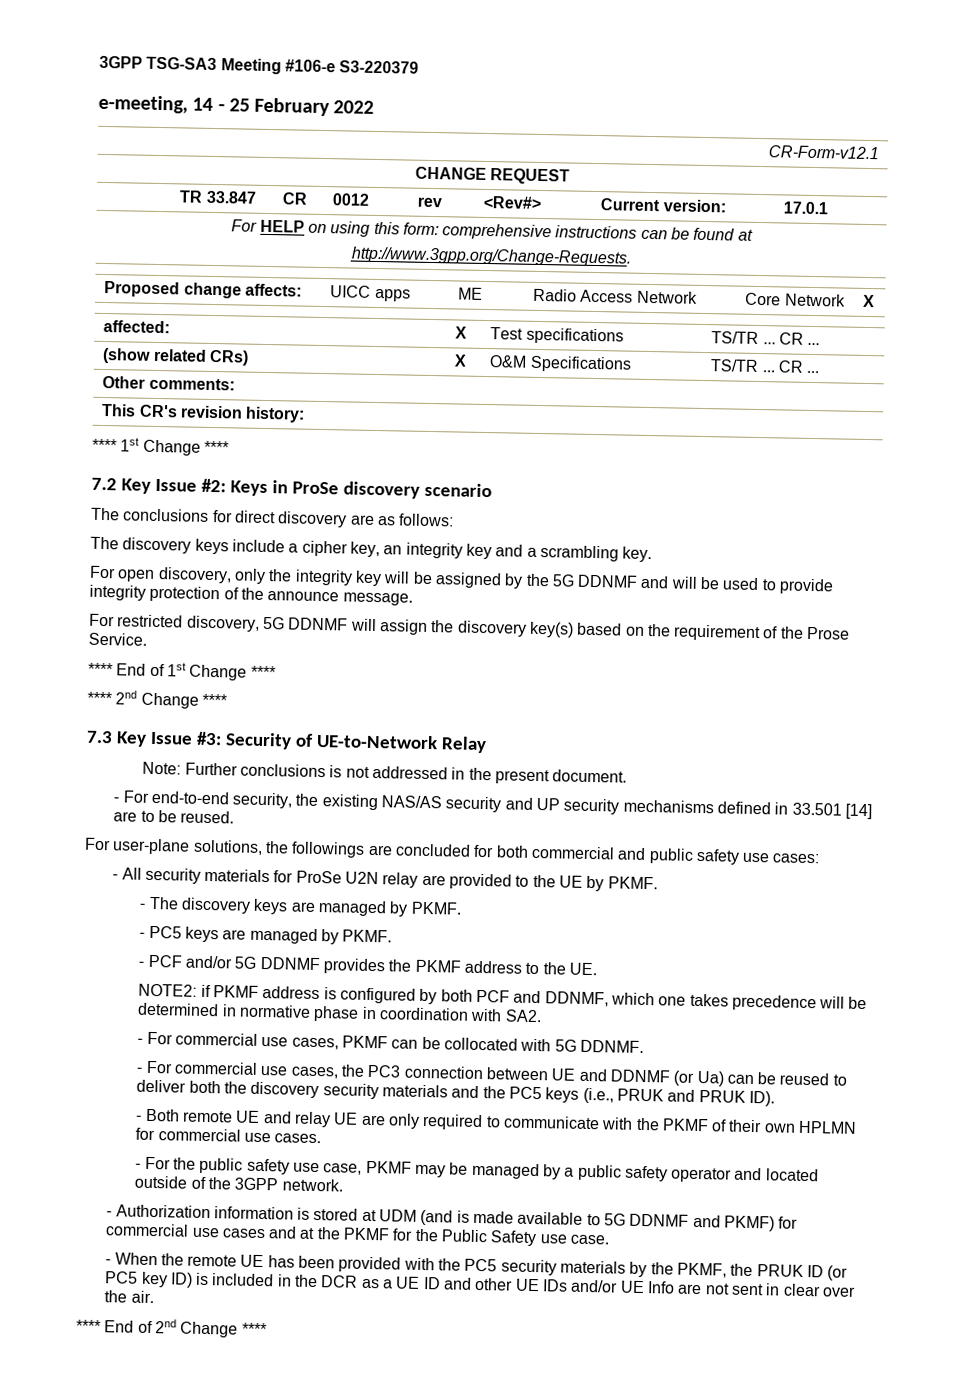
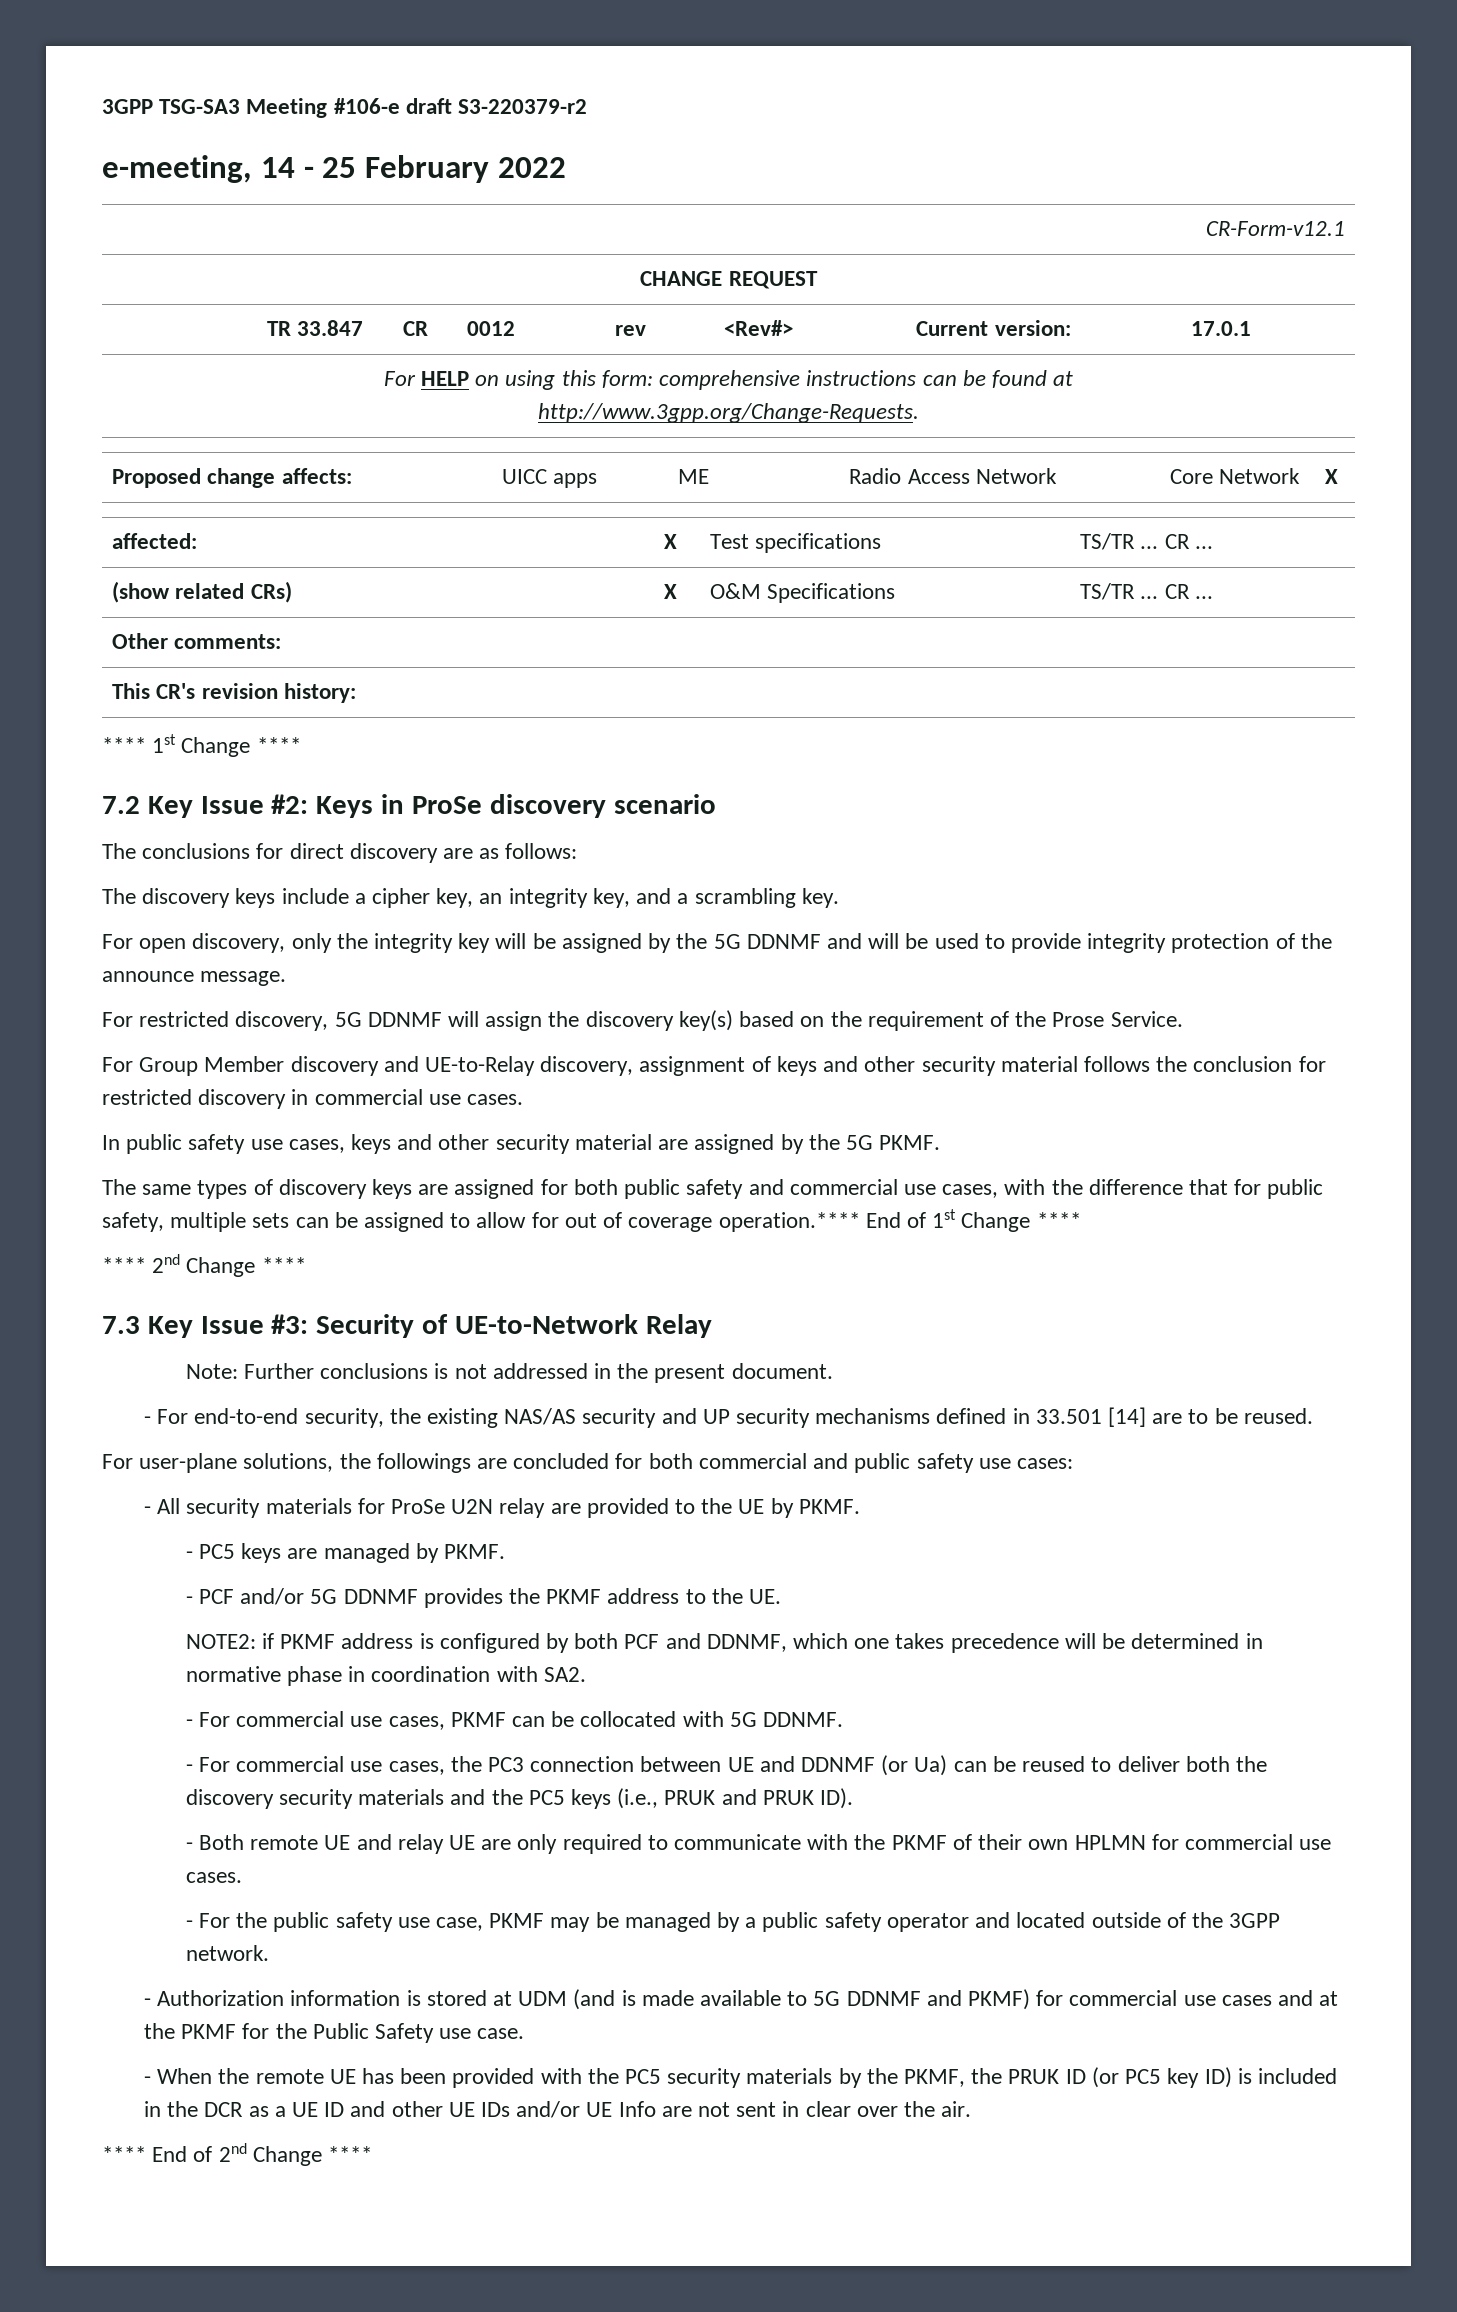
- 3GPP TSG-SA3 Meeting #106-e S3-220379
+ 3GPP TSG-SA3 Meeting #106-e draft S3-220379-r2
- The discovery keys include a cipher key, an integrity key and a scrambling key.
+ The discovery keys include a cipher key, an integrity key, and a scrambling key.
- **** End of 1st Change ****
+ For Group Member discovery and UE-to-Relay discovery, assignment of keys and other security material follows the conclusion for restricted discovery in commercial use cases.
+ In public safety use cases, keys and other security material are assigned by the 5G PKMF.
+ The same types of discovery keys are assigned for both public safety and commercial use cases, with the difference that for public safety, multiple sets can be assigned to allow for out of coverage operation.**** End of 1st Change ****
- - The discovery keys are managed by PKMF.

